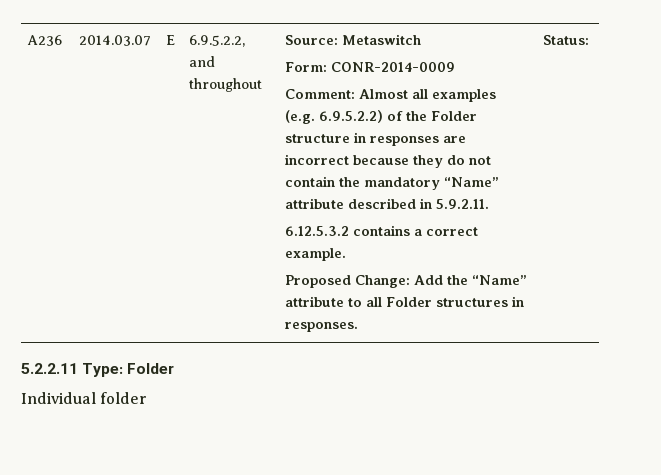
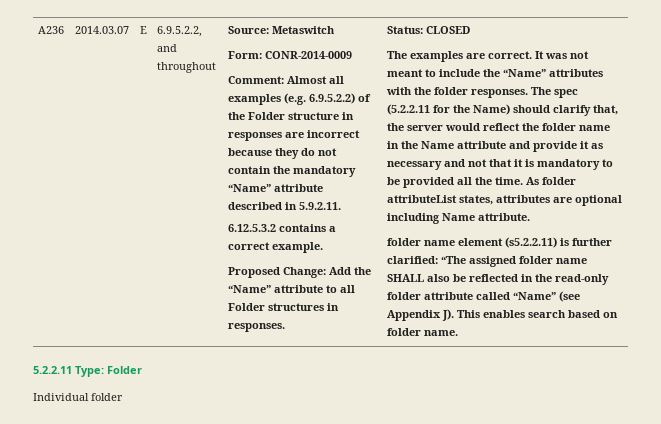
- Status:
+ Status: CLOSED
+ The examples are correct. It was not meant to include the “Name” attributes with the folder responses. The spec (5.2.2.11 for the Name) should clarify that, the server would reflect the folder name in the Name attribute and provide it as necessary and not that it is mandatory to be provided all the time. As folder attributeList states, attributes are optional including Name attribute.
+ folder name element (s5.2.2.11) is further clarified: “The assigned folder name SHALL also be reflected in the read-only folder attribute called “Name” (see Appendix J). This enables search based on folder name.

